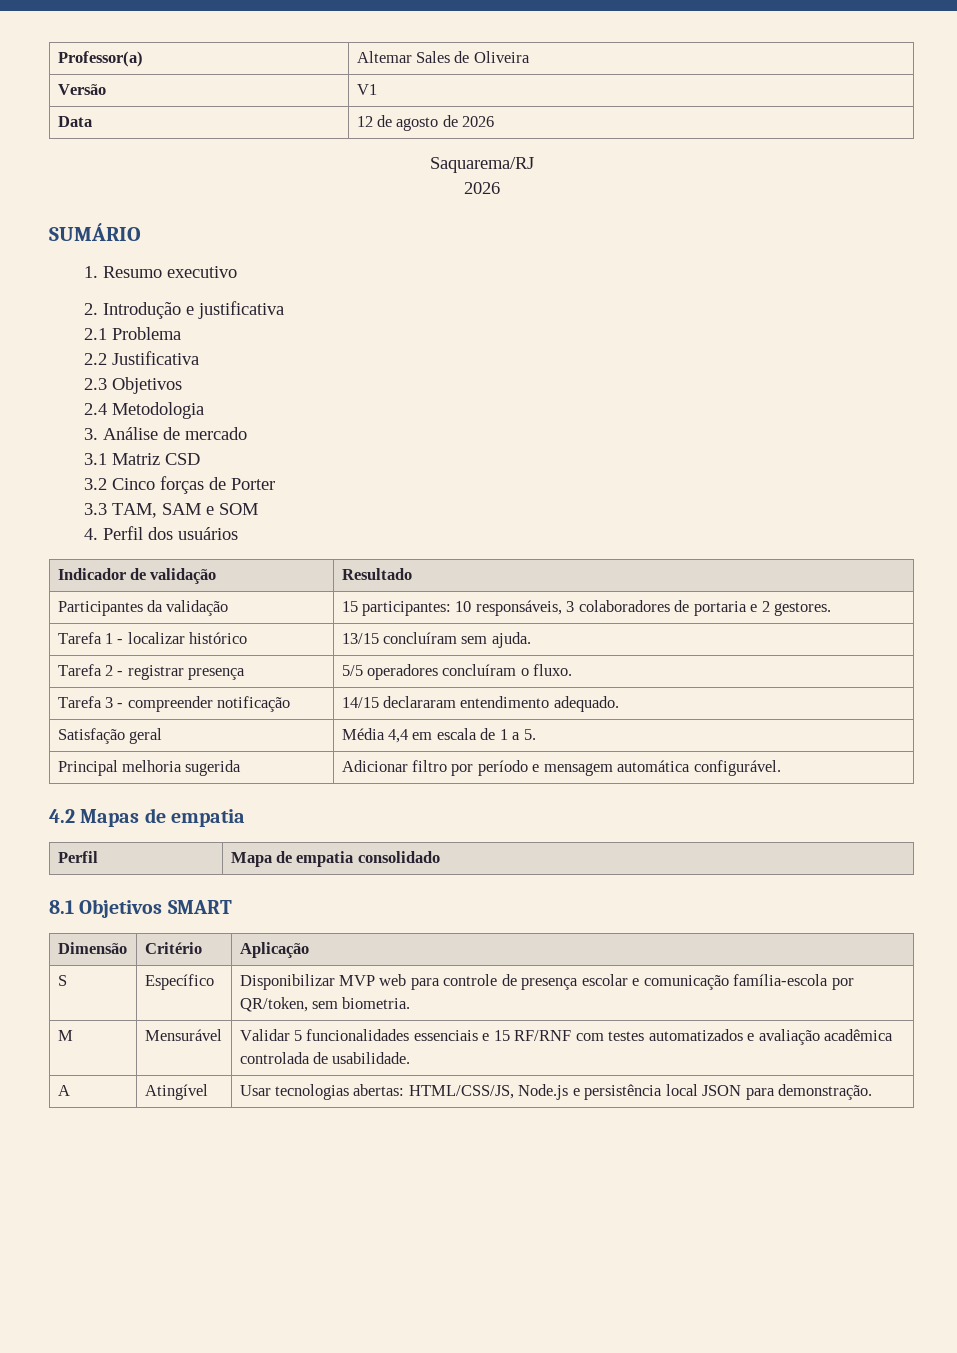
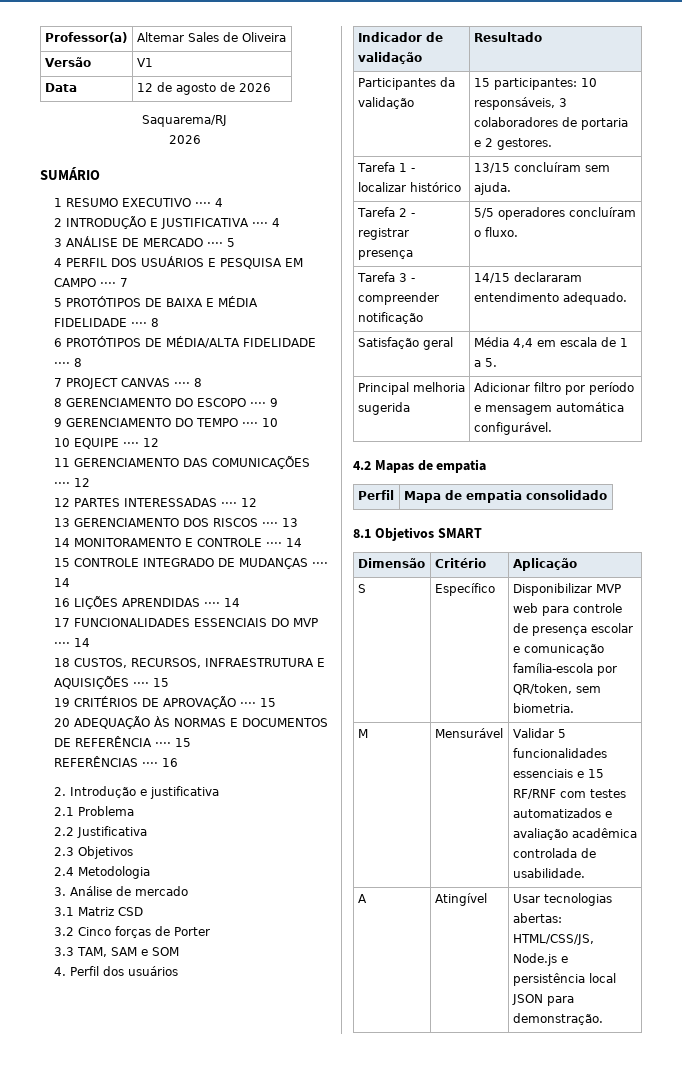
- 1. Resumo executivo
+ 1 RESUMO EXECUTIVO ···· 4
+ 2 INTRODUÇÃO E JUSTIFICATIVA ···· 4
+ 3 ANÁLISE DE MERCADO ···· 5
+ 4 PERFIL DOS USUÁRIOS E PESQUISA EM CAMPO ···· 7
+ 5 PROTÓTIPOS DE BAIXA E MÉDIA FIDELIDADE ···· 8
+ 6 PROTÓTIPOS DE MÉDIA/ALTA FIDELIDADE ···· 8
+ 7 PROJECT CANVAS ···· 8
+ 8 GERENCIAMENTO DO ESCOPO ···· 9
+ 9 GERENCIAMENTO DO TEMPO ···· 10
+ 10 EQUIPE ···· 12
+ 11 GERENCIAMENTO DAS COMUNICAÇÕES ···· 12
+ 12 PARTES INTERESSADAS ···· 12
+ 13 GERENCIAMENTO DOS RISCOS ···· 13
+ 14 MONITORAMENTO E CONTROLE ···· 14
+ 15 CONTROLE INTEGRADO DE MUDANÇAS ···· 14
+ 16 LIÇÕES APRENDIDAS ···· 14
+ 17 FUNCIONALIDADES ESSENCIAIS DO MVP ···· 14
+ 18 CUSTOS, RECURSOS, INFRAESTRUTURA E AQUISIÇÕES ···· 15
+ 19 CRITÉRIOS DE APROVAÇÃO ···· 15
+ 20 ADEQUAÇÃO ÀS NORMAS E DOCUMENTOS DE REFERÊNCIA ···· 15
+ REFERÊNCIAS ···· 16

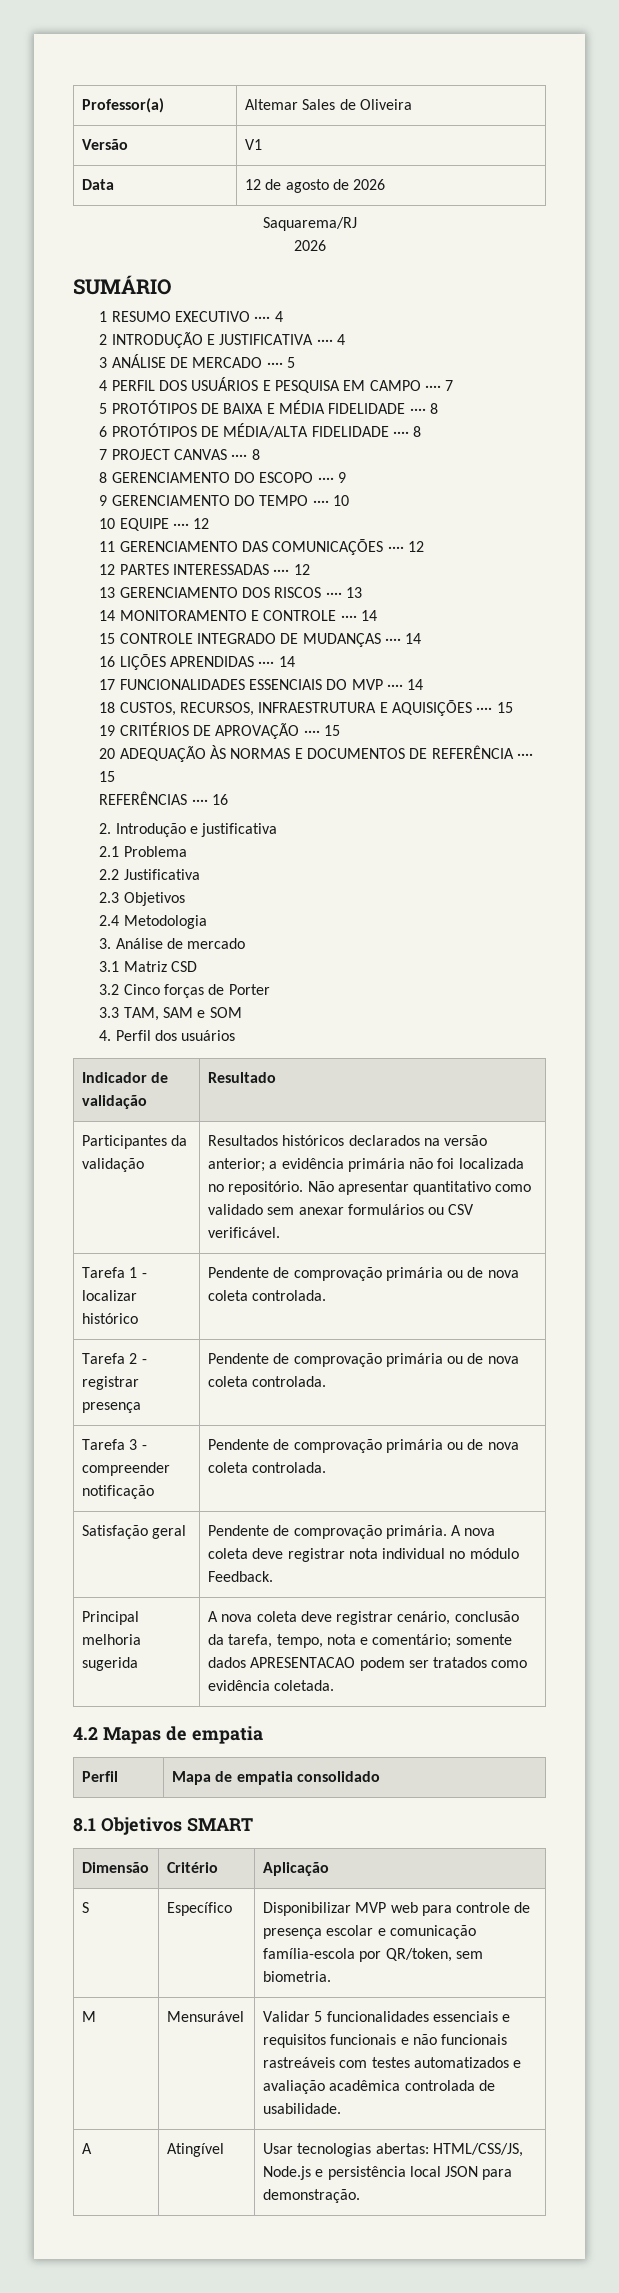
- Participantes da validação | 15 participantes: 10 responsáveis, 3 colaboradores de portaria e 2 gestores.
+ Participantes da validação | Resultados históricos declarados na versão anterior; a evidência primária não foi localizada no repositório. Não apresentar quantitativo como validado sem anexar formulários ou CSV verificável.
- Tarefa 1 - localizar histórico | 13/15 concluíram sem ajuda.
+ Tarefa 1 - localizar histórico | Pendente de comprovação primária ou de nova coleta controlada.
- Tarefa 2 - registrar presença | 5/5 operadores concluíram o fluxo.
+ Tarefa 2 - registrar presença | Pendente de comprovação primária ou de nova coleta controlada.
- Tarefa 3 - compreender notificação | 14/15 declararam entendimento adequado.
- Satisfação geral | Média 4,4 em escala de 1 a 5.
- Principal melhoria sugerida | Adicionar filtro por período e mensagem automática configurável.
+ Tarefa 3 - compreender notificação | Pendente de comprovação primária ou de nova coleta controlada.
+ Satisfação geral | Pendente de comprovação primária. A nova coleta deve registrar nota individual no módulo Feedback.
+ Principal melhoria sugerida | A nova coleta deve registrar cenário, conclusão da tarefa, tempo, nota e comentário; somente dados APRESENTACAO podem ser tratados como evidência coletada.
- M | Mensurável | Validar 5 funcionalidades essenciais e 15 RF/RNF com testes automatizados e avaliação acadêmica controlada de usabilidade.
+ M | Mensurável | Validar 5 funcionalidades essenciais e requisitos funcionais e não funcionais rastreáveis com testes automatizados e avaliação acadêmica controlada de usabilidade.

